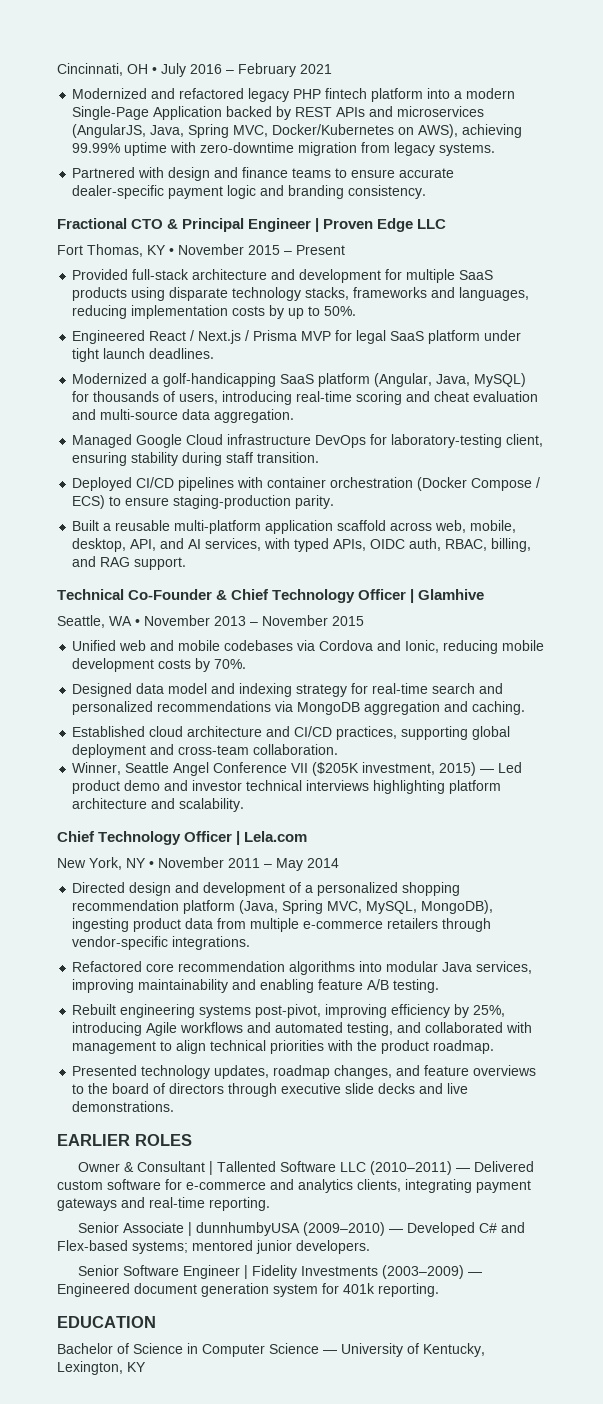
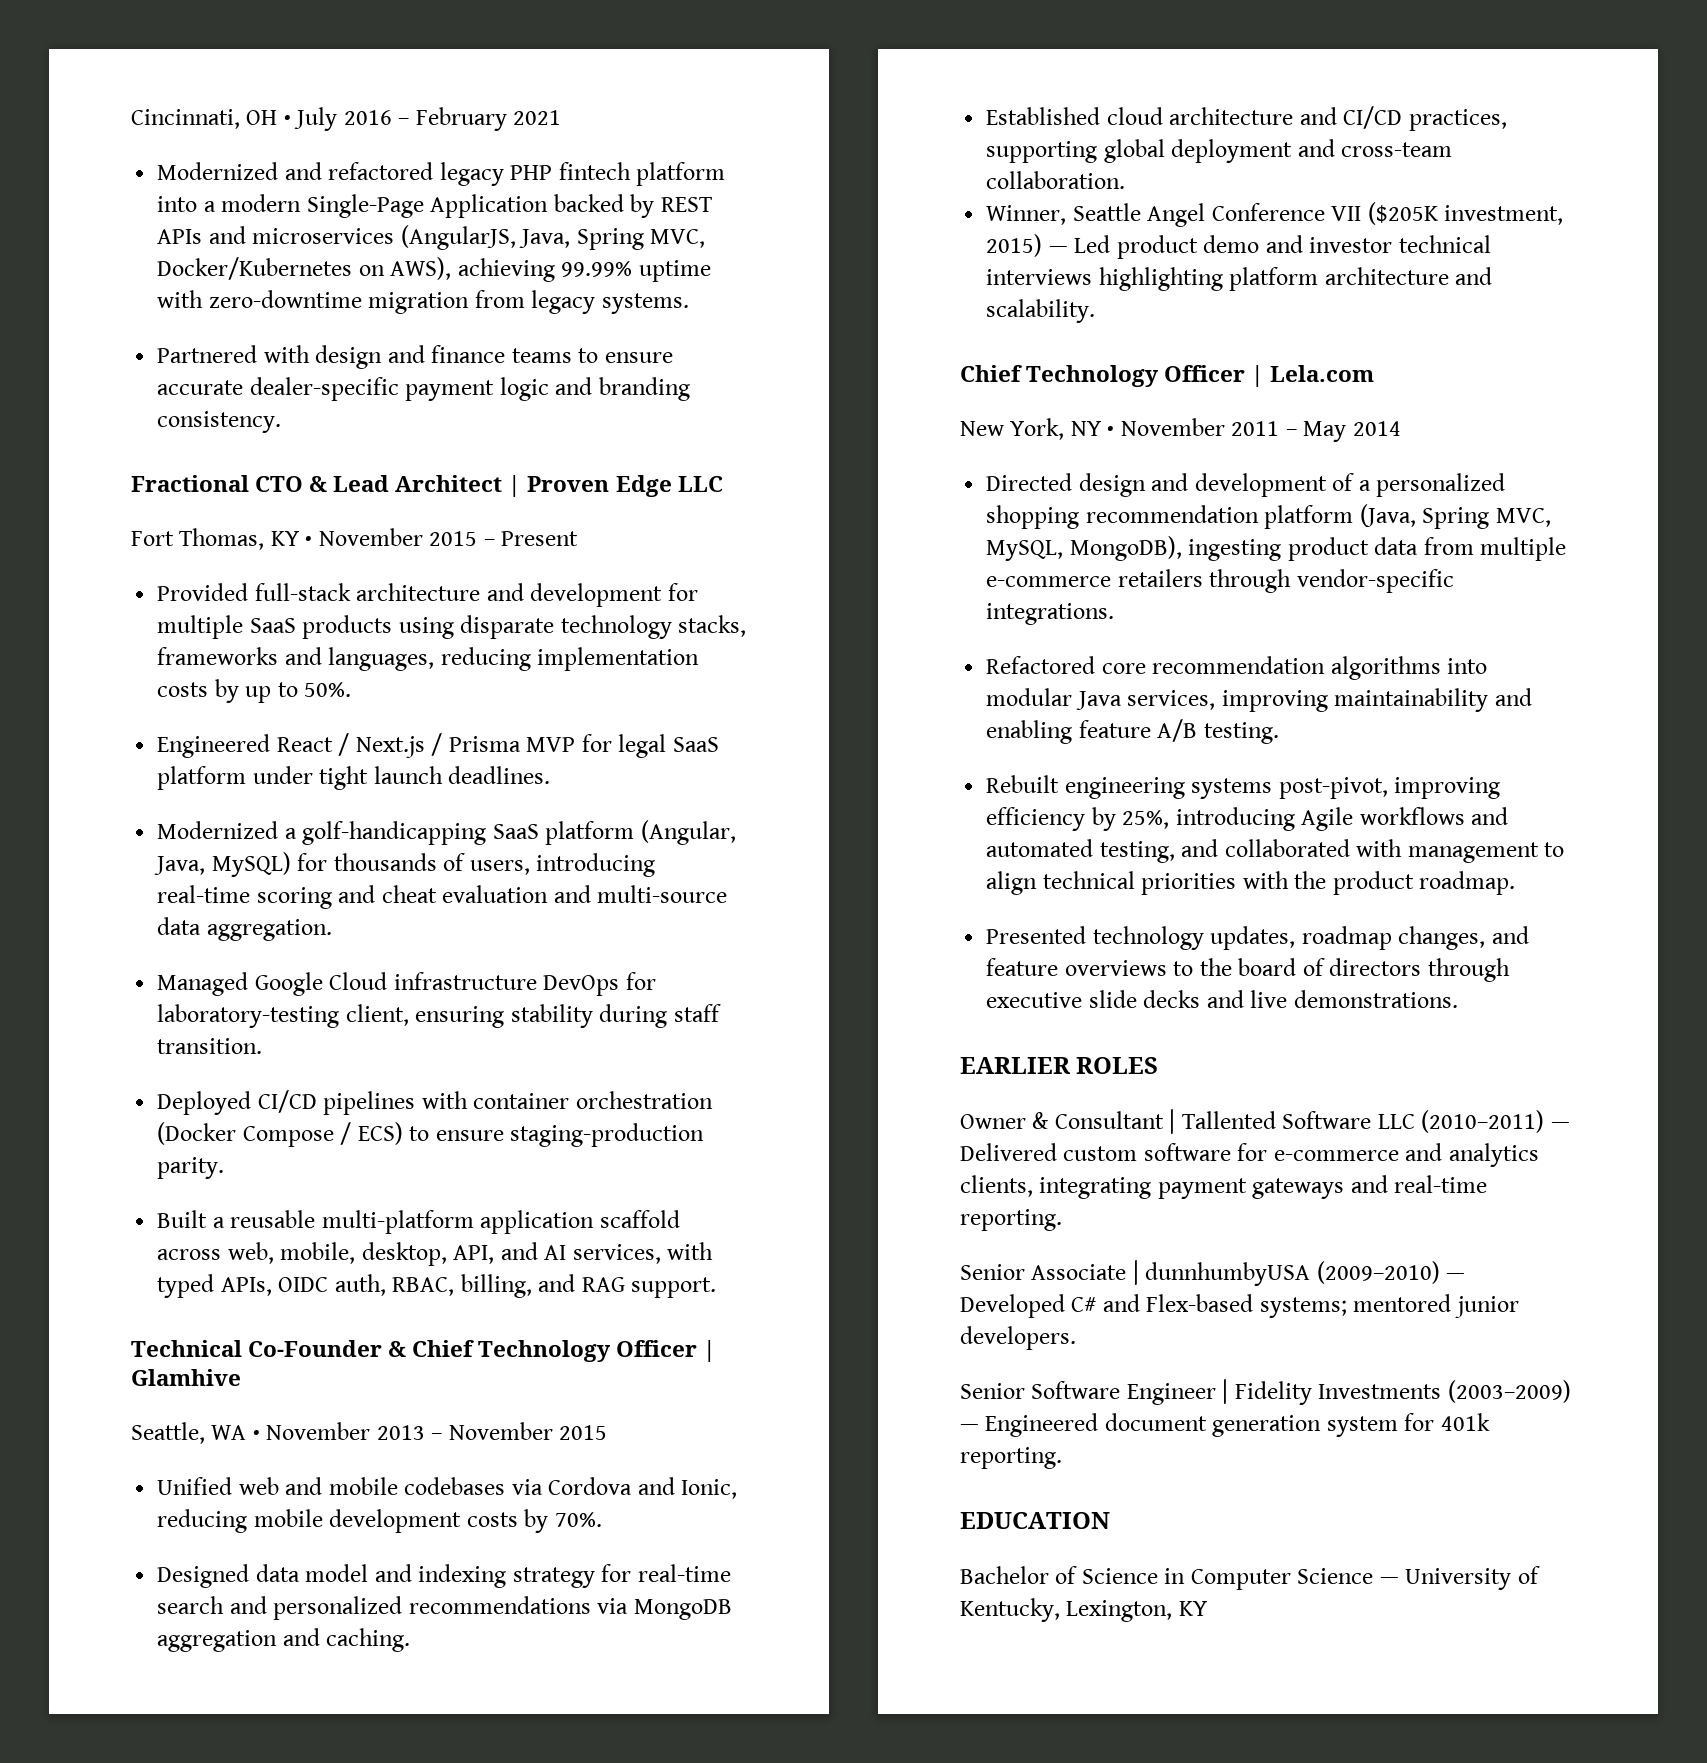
- Fractional CTO & Principal Engineer | Proven Edge LLC
+ Fractional CTO & Lead Architect | Proven Edge LLC

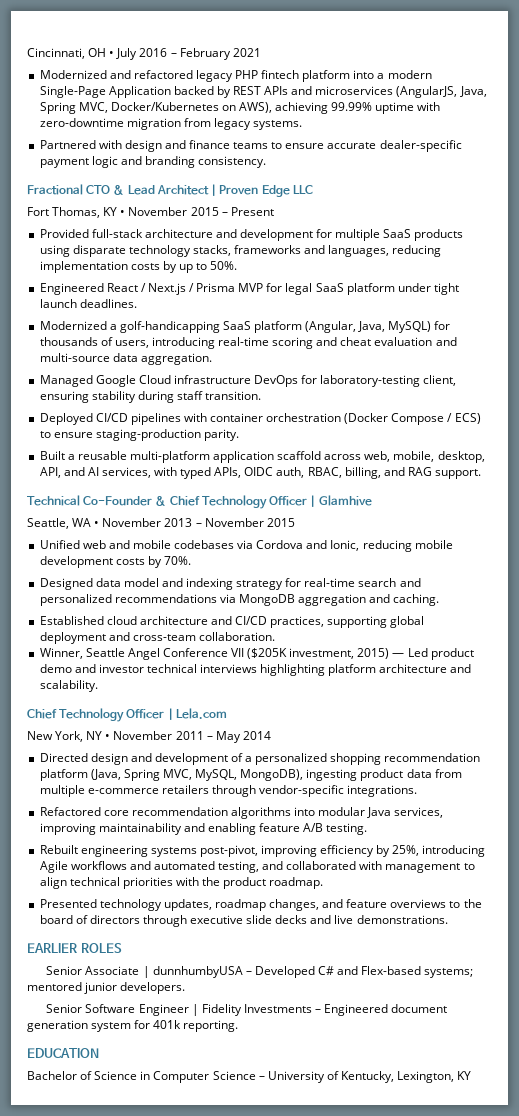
- Owner & Consultant | Tallented Software LLC (2010–2011) — Delivered custom software for e-commerce and analytics clients, integrating payment gateways and real-time reporting.
- Senior Associate | dunnhumbyUSA (2009–2010) — Developed C# and Flex-based systems; mentored junior developers.
+ Senior Associate | dunnhumbyUSA – Developed C# and Flex-based systems; mentored junior developers.
- Senior Software Engineer | Fidelity Investments (2003–2009) — Engineered document generation system for 401k reporting.
+ Senior Software Engineer | Fidelity Investments – Engineered document generation system for 401k reporting.
- Bachelor of Science in Computer Science — University of Kentucky, Lexington, KY
+ Bachelor of Science in Computer Science – University of Kentucky, Lexington, KY

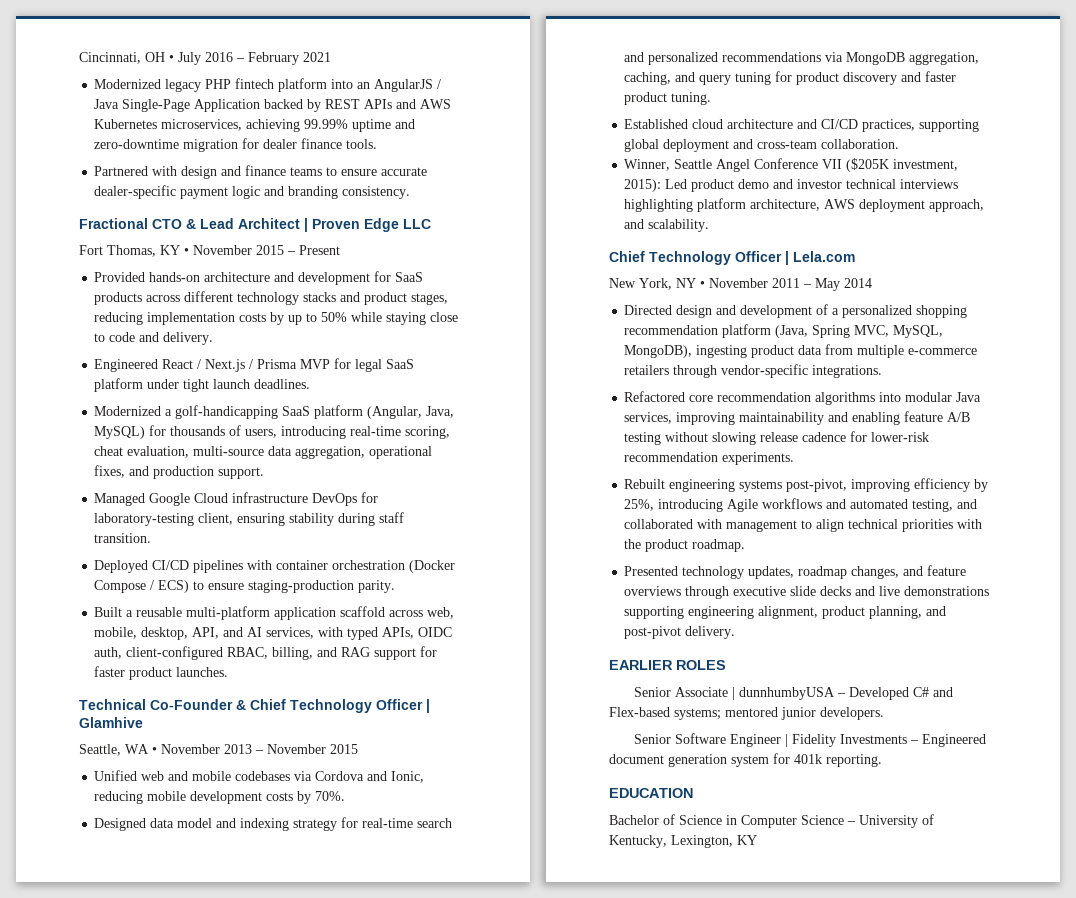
- Modernized and refactored legacy PHP fintech platform into a modern Single-Page Application backed by REST APIs and microservices (AngularJS, Java, Spring MVC, Docker/Kubernetes on AWS), achieving 99.99% uptime with zero-downtime migration from legacy systems.
+ Modernized legacy PHP fintech platform into an AngularJS / Java Single-Page Application backed by REST APIs and AWS Kubernetes microservices, achieving 99.99% uptime and zero-downtime migration for dealer finance tools.
- Provided full-stack architecture and development for multiple SaaS products using disparate technology stacks, frameworks and languages, reducing implementation costs by up to 50%.
+ Provided hands-on architecture and development for SaaS products across different technology stacks and product stages, reducing implementation costs by up to 50% while staying close to code and delivery.
- Modernized a golf-handicapping SaaS platform (Angular, Java, MySQL) for thousands of users, introducing real-time scoring and cheat evaluation and multi-source data aggregation.
+ Modernized a golf-handicapping SaaS platform (Angular, Java, MySQL) for thousands of users, introducing real-time scoring, cheat evaluation, multi-source data aggregation, operational fixes, and production support.
- Built a reusable multi-platform application scaffold across web, mobile, desktop, API, and AI services, with typed APIs, OIDC auth, RBAC, billing, and RAG support.
+ Built a reusable multi-platform application scaffold across web, mobile, desktop, API, and AI services, with typed APIs, OIDC auth, client-configured RBAC, billing, and RAG support for faster product launches.
- Designed data model and indexing strategy for real-time search and personalized recommendations via MongoDB aggregation and caching.
+ Designed data model and indexing strategy for real-time search and personalized recommendations via MongoDB aggregation, caching, and query tuning for product discovery and faster product tuning.
- Winner, Seattle Angel Conference VII ($205K investment, 2015) — Led product demo and investor technical interviews highlighting platform architecture and scalability.
+ Winner, Seattle Angel Conference VII ($205K investment, 2015): Led product demo and investor technical interviews highlighting platform architecture, AWS deployment approach, and scalability.
- Refactored core recommendation algorithms into modular Java services, improving maintainability and enabling feature A/B testing.
+ Refactored core recommendation algorithms into modular Java services, improving maintainability and enabling feature A/B testing without slowing release cadence for lower-risk recommendation experiments.
- Presented technology updates, roadmap changes, and feature overviews to the board of directors through executive slide decks and live demonstrations.
+ Presented technology updates, roadmap changes, and feature overviews through executive slide decks and live demonstrations supporting engineering alignment, product planning, and post-pivot delivery.

